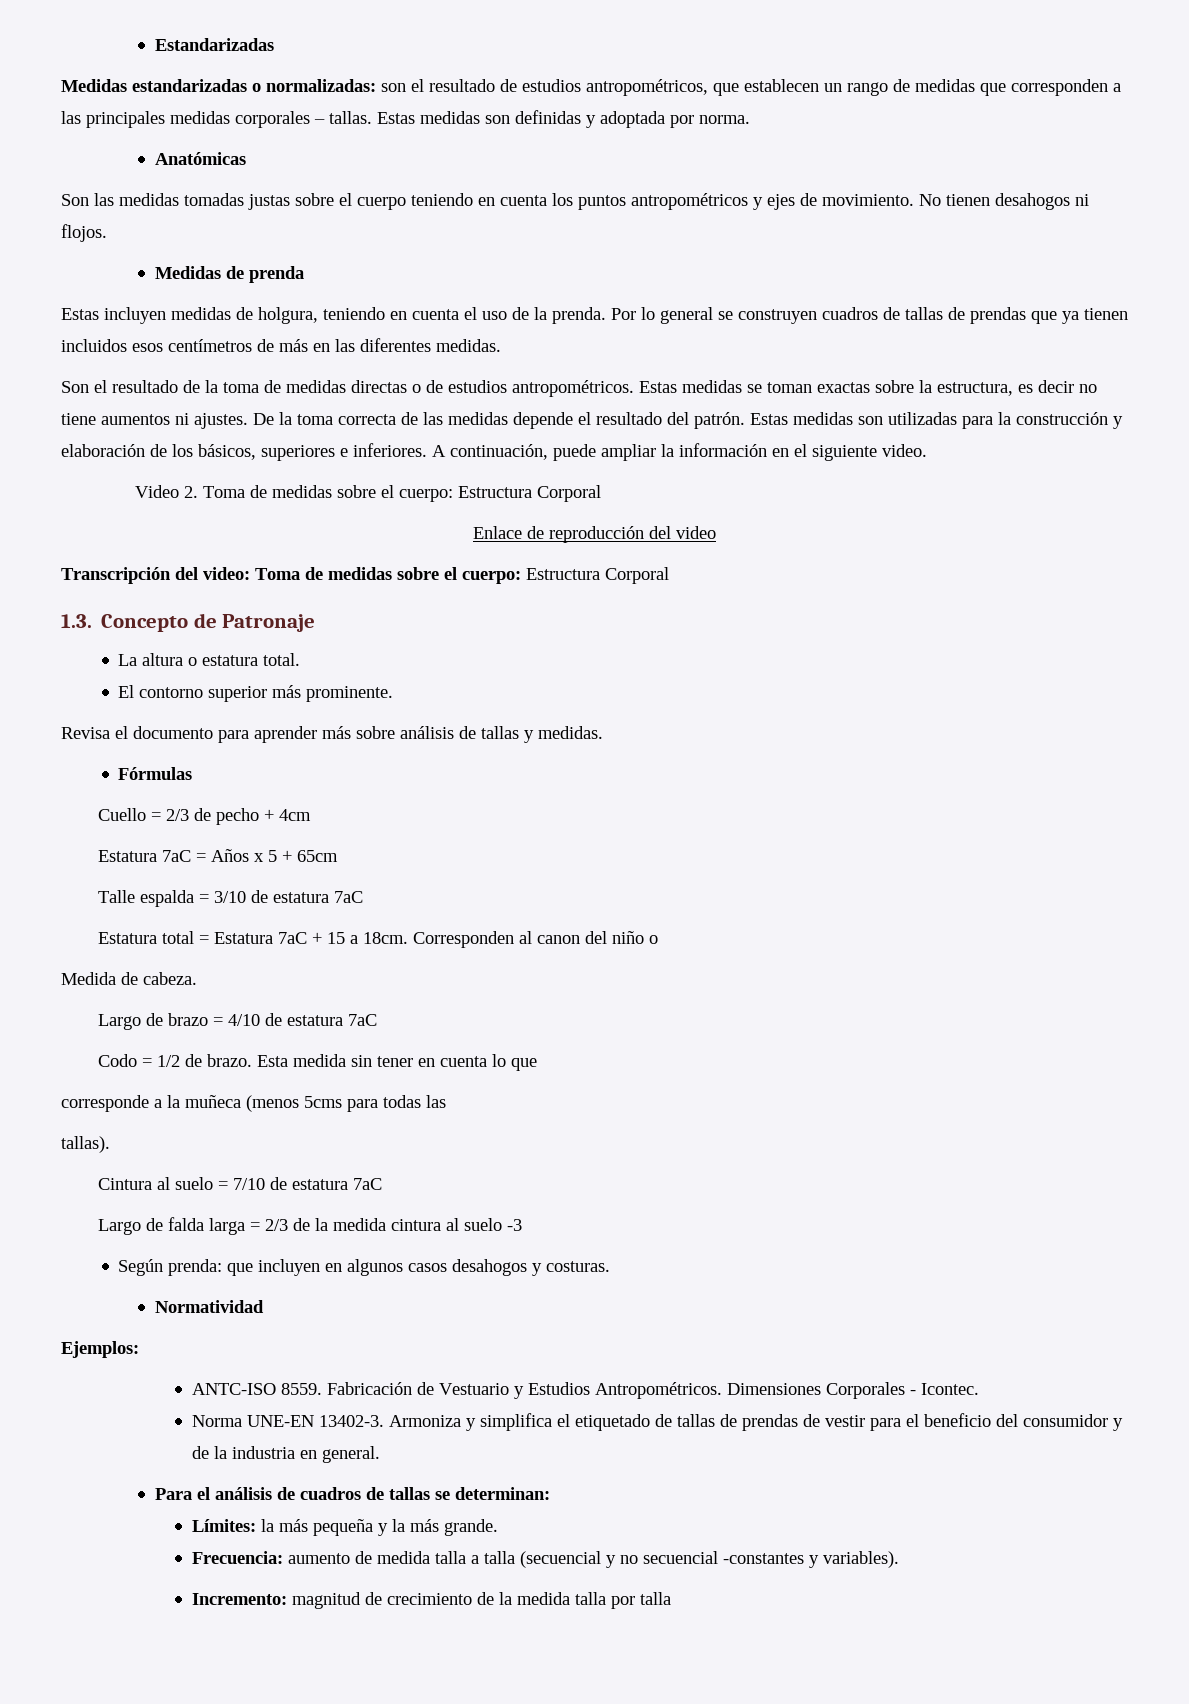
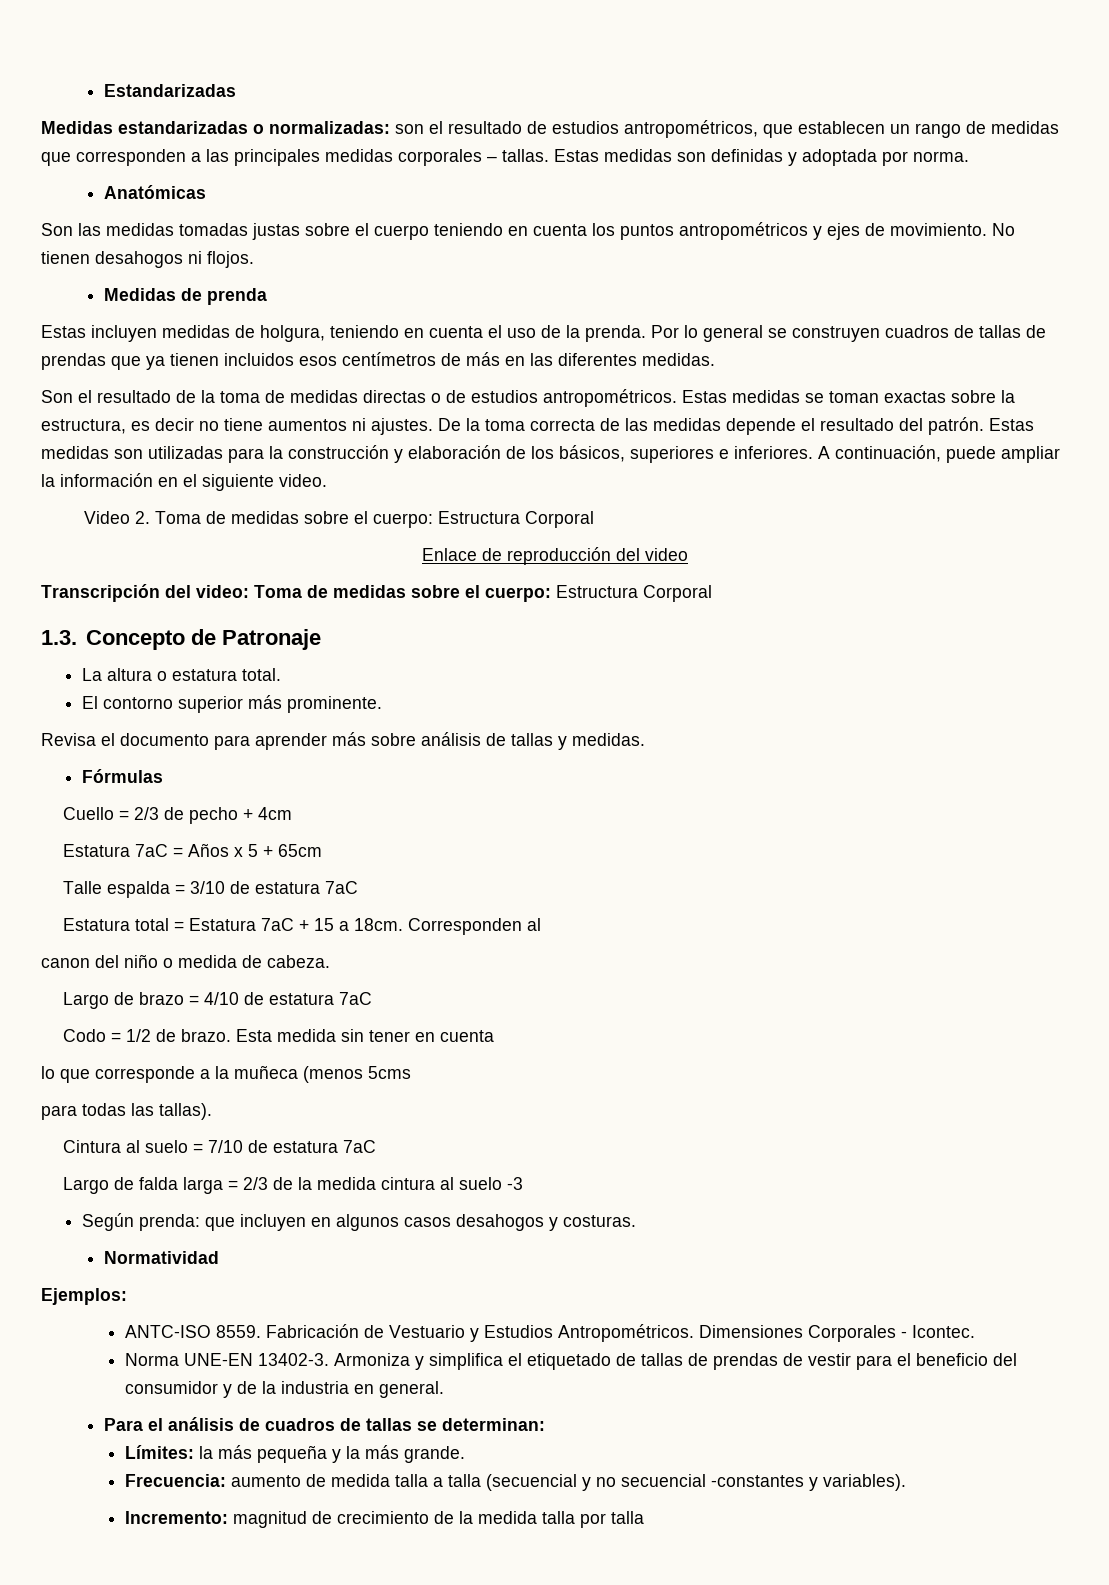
- Corresponden al canon del niño o
- Medida de cabeza.
+ Corresponden al
+ canon del niño o medida de cabeza.
- Esta medida sin tener en cuenta lo que
- corresponde a la muñeca (menos 5cms para todas las
- tallas).
+ Esta medida sin tener en cuenta
+ lo que corresponde a la muñeca (menos 5cms
+ para todas las tallas).

